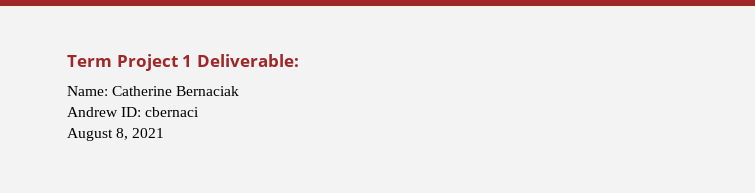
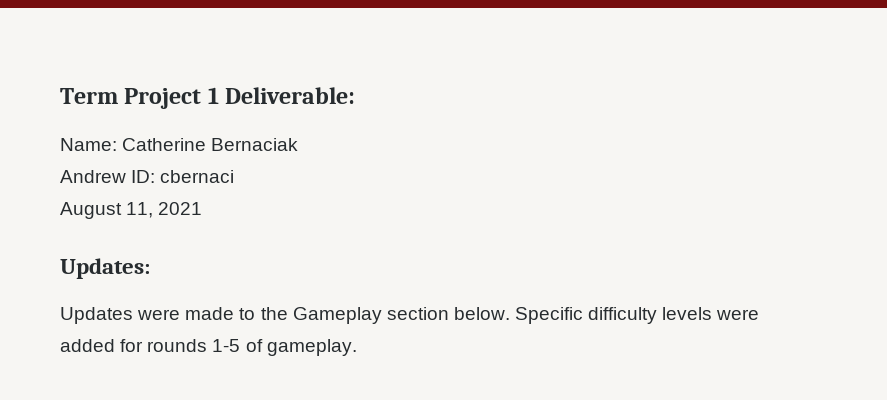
- August 8, 2021
+ August 11, 2021
+ Updates:
+ Updates were made to the Gameplay section below. Specific difficulty levels were added for rounds 1-5 of gameplay.

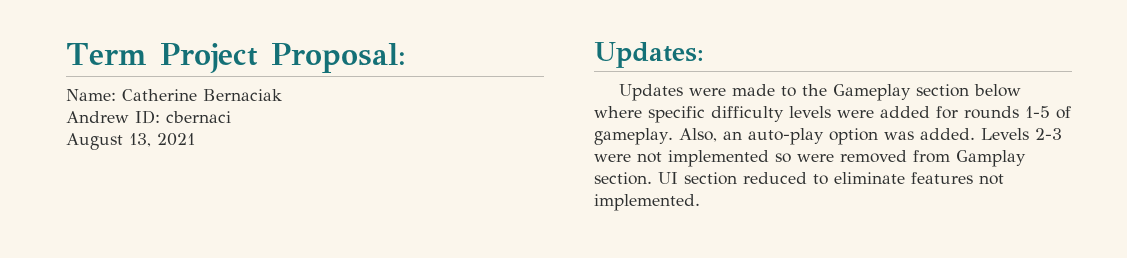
- Term Project 1 Deliverable:
+ Term Project Proposal:
- August 11, 2021
+ August 13, 2021
- Updates were made to the Gameplay section below. Specific difficulty levels were added for rounds 1-5 of gameplay.
+ Updates were made to the Gameplay section below where specific difficulty levels were added for rounds 1-5 of gameplay.
+ Also, an auto-play option was added. Levels 2-3 were not implemented so were removed from Gamplay section. UI section reduced to eliminate features not implemented.

